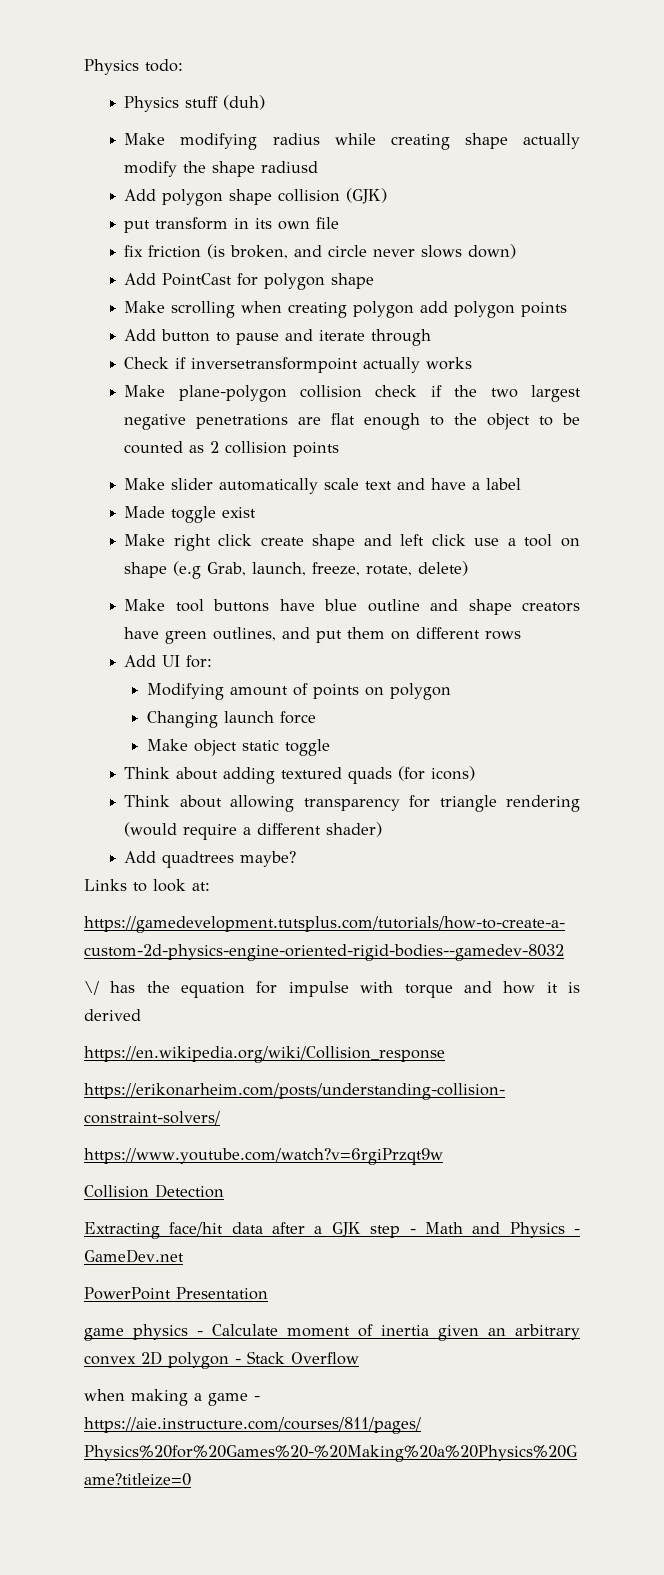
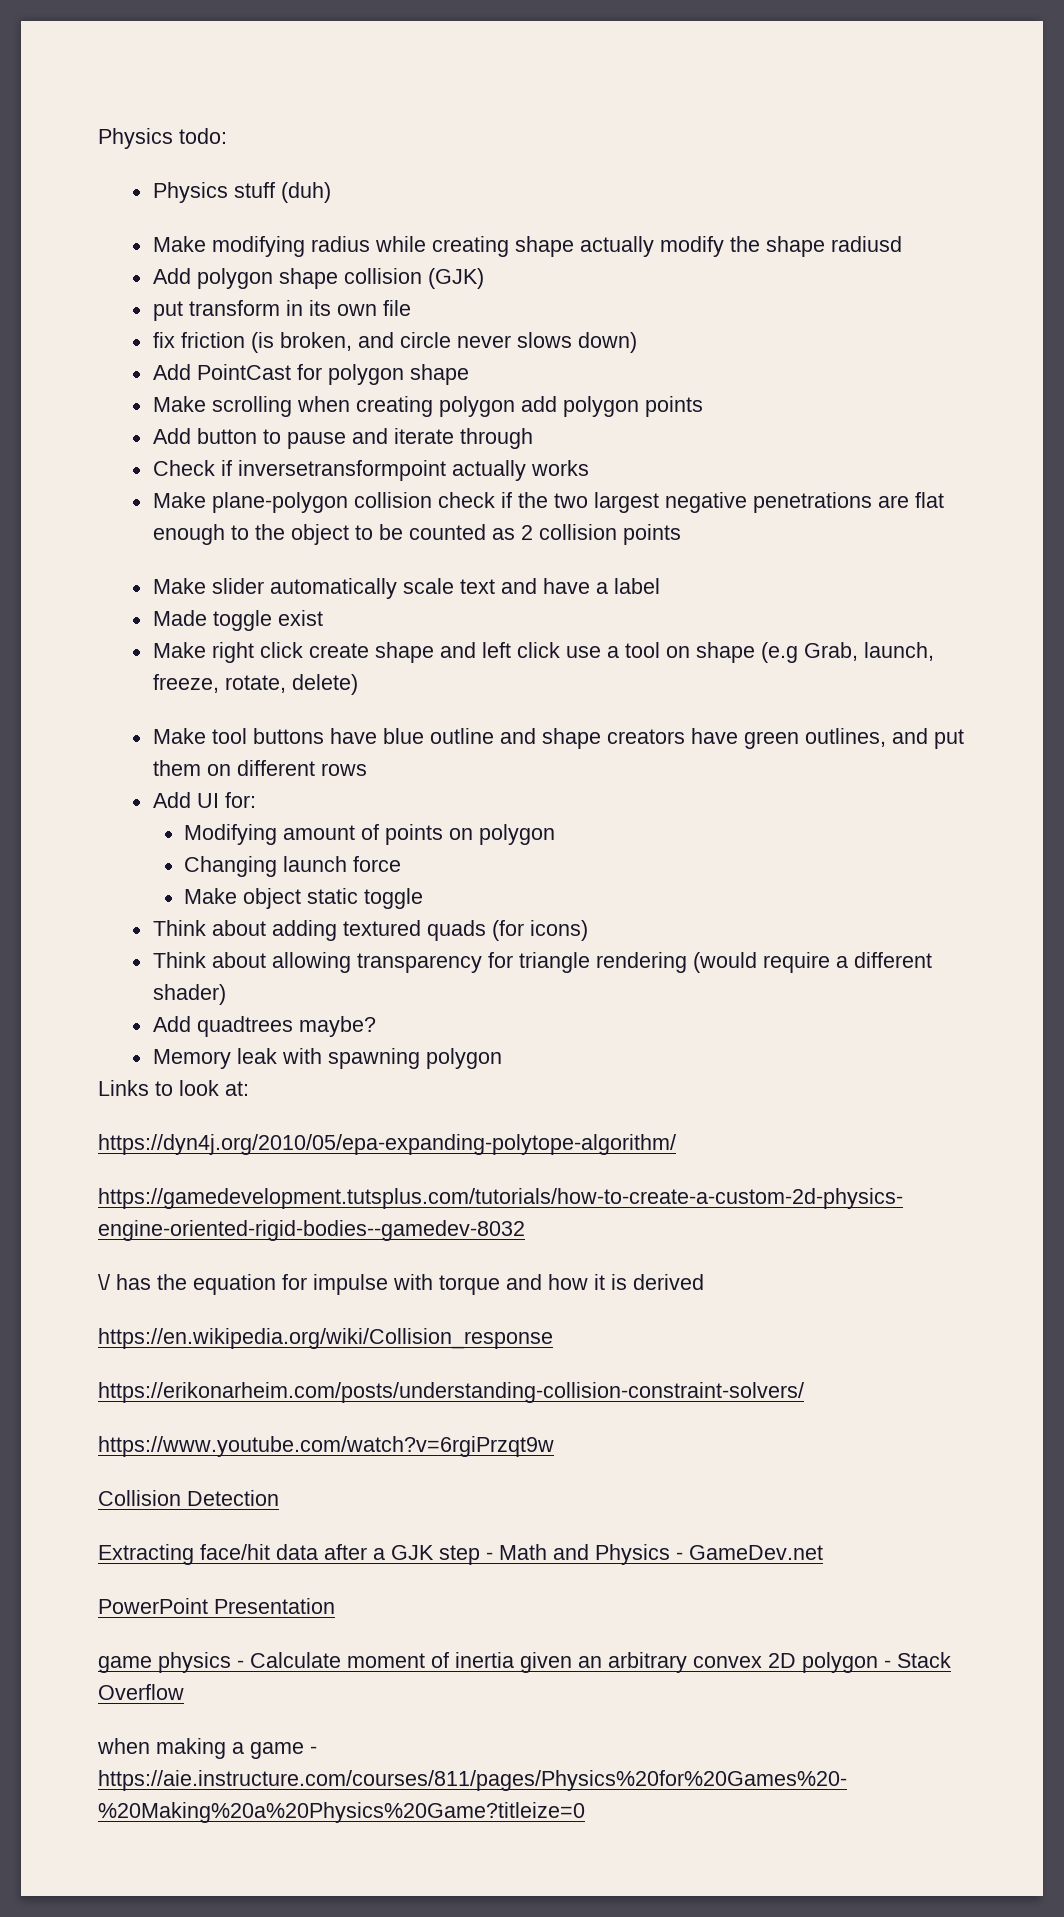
+ Memory leak with spawning polygon
+ https://dyn4j.org/2010/05/epa-expanding-polytope-algorithm/

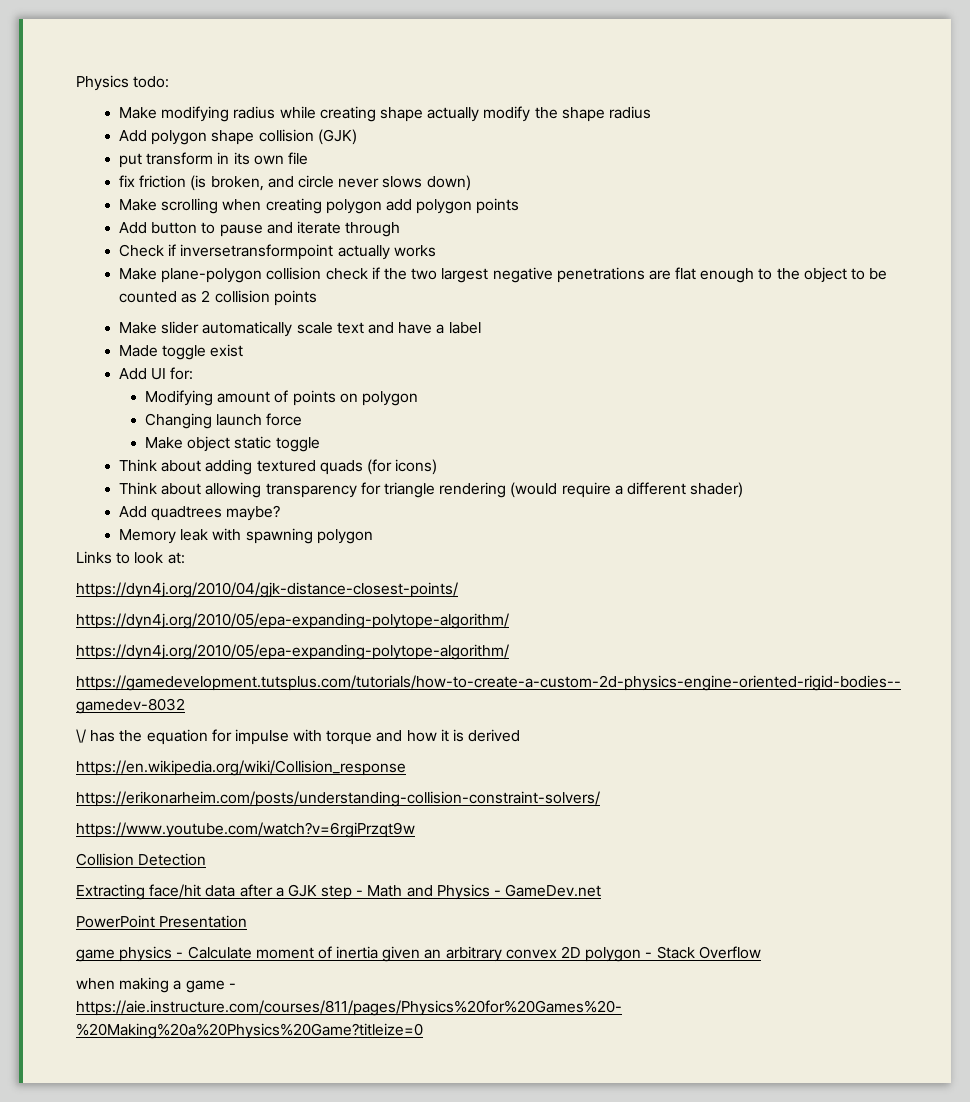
- Physics stuff (duh)
- Make modifying radius while creating shape actually modify the shape radiusd
+ Make modifying radius while creating shape actually modify the shape radius
- Add PointCast for polygon shape
- Make right click create shape and left click use a tool on shape (e.g Grab, launch, freeze, rotate, delete)
- Make tool buttons have blue outline and shape creators have green outlines, and put them on different rows
+ https://dyn4j.org/2010/04/gjk-distance-closest-points/
+ https://dyn4j.org/2010/05/epa-expanding-polytope-algorithm/

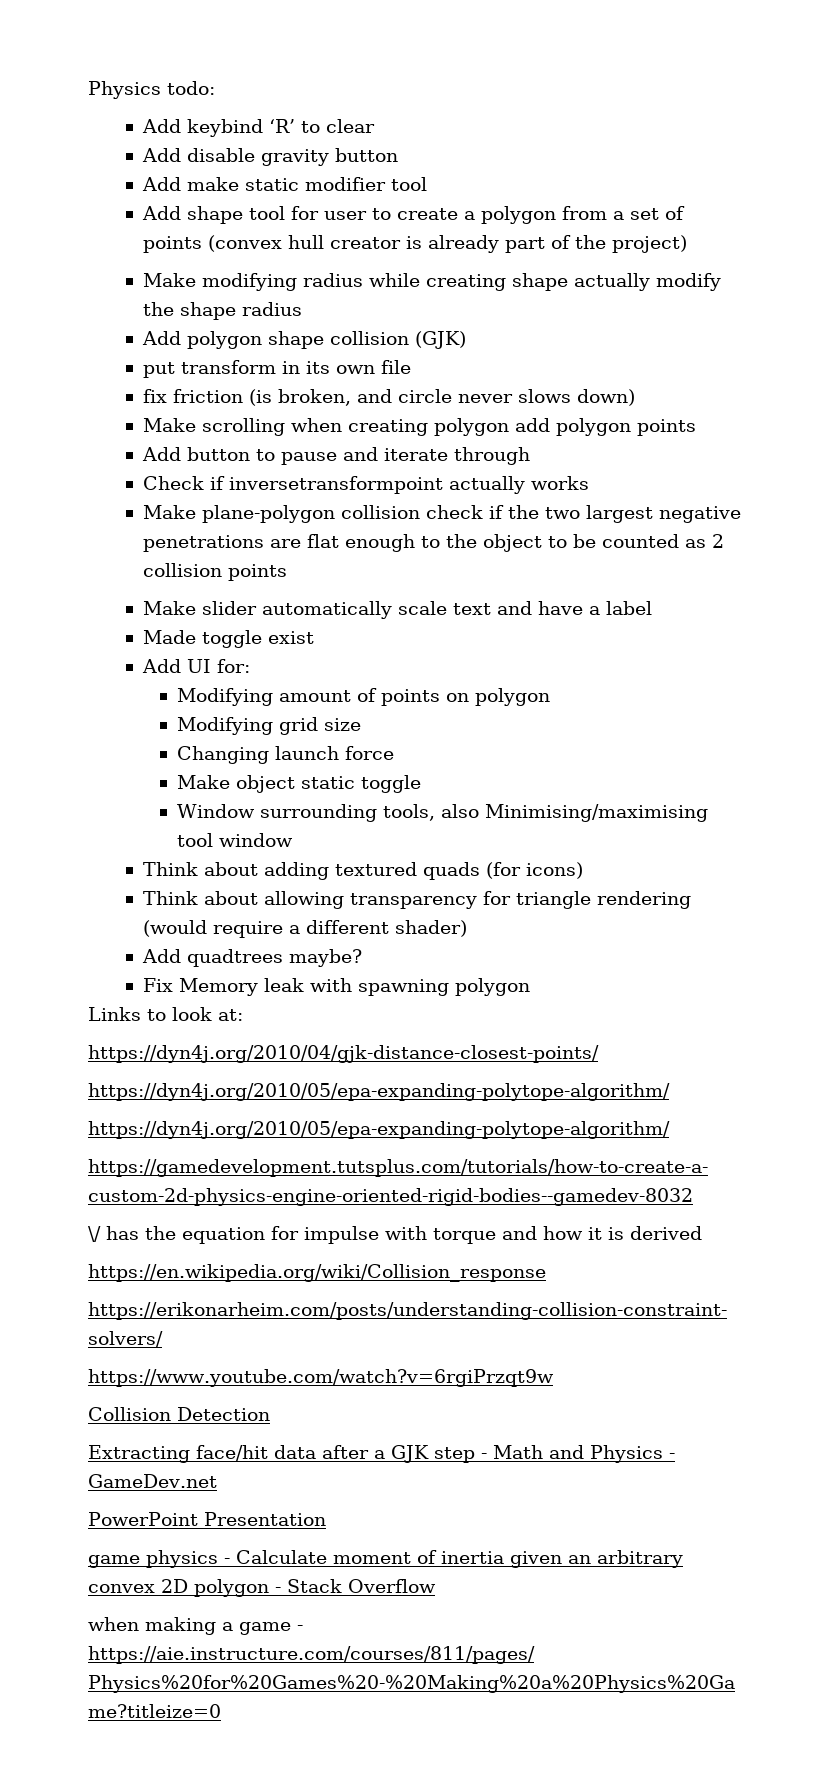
+ Add keybind ‘R’ to clear
+ Add disable gravity button
+ Add make static modifier tool
+ Add shape tool for user to create a polygon from a set of points (convex hull creator is already part of the project)
+ Modifying grid size
+ Window surrounding tools, also Minimising/maximising tool window
- Memory leak with spawning polygon
+ Fix Memory leak with spawning polygon

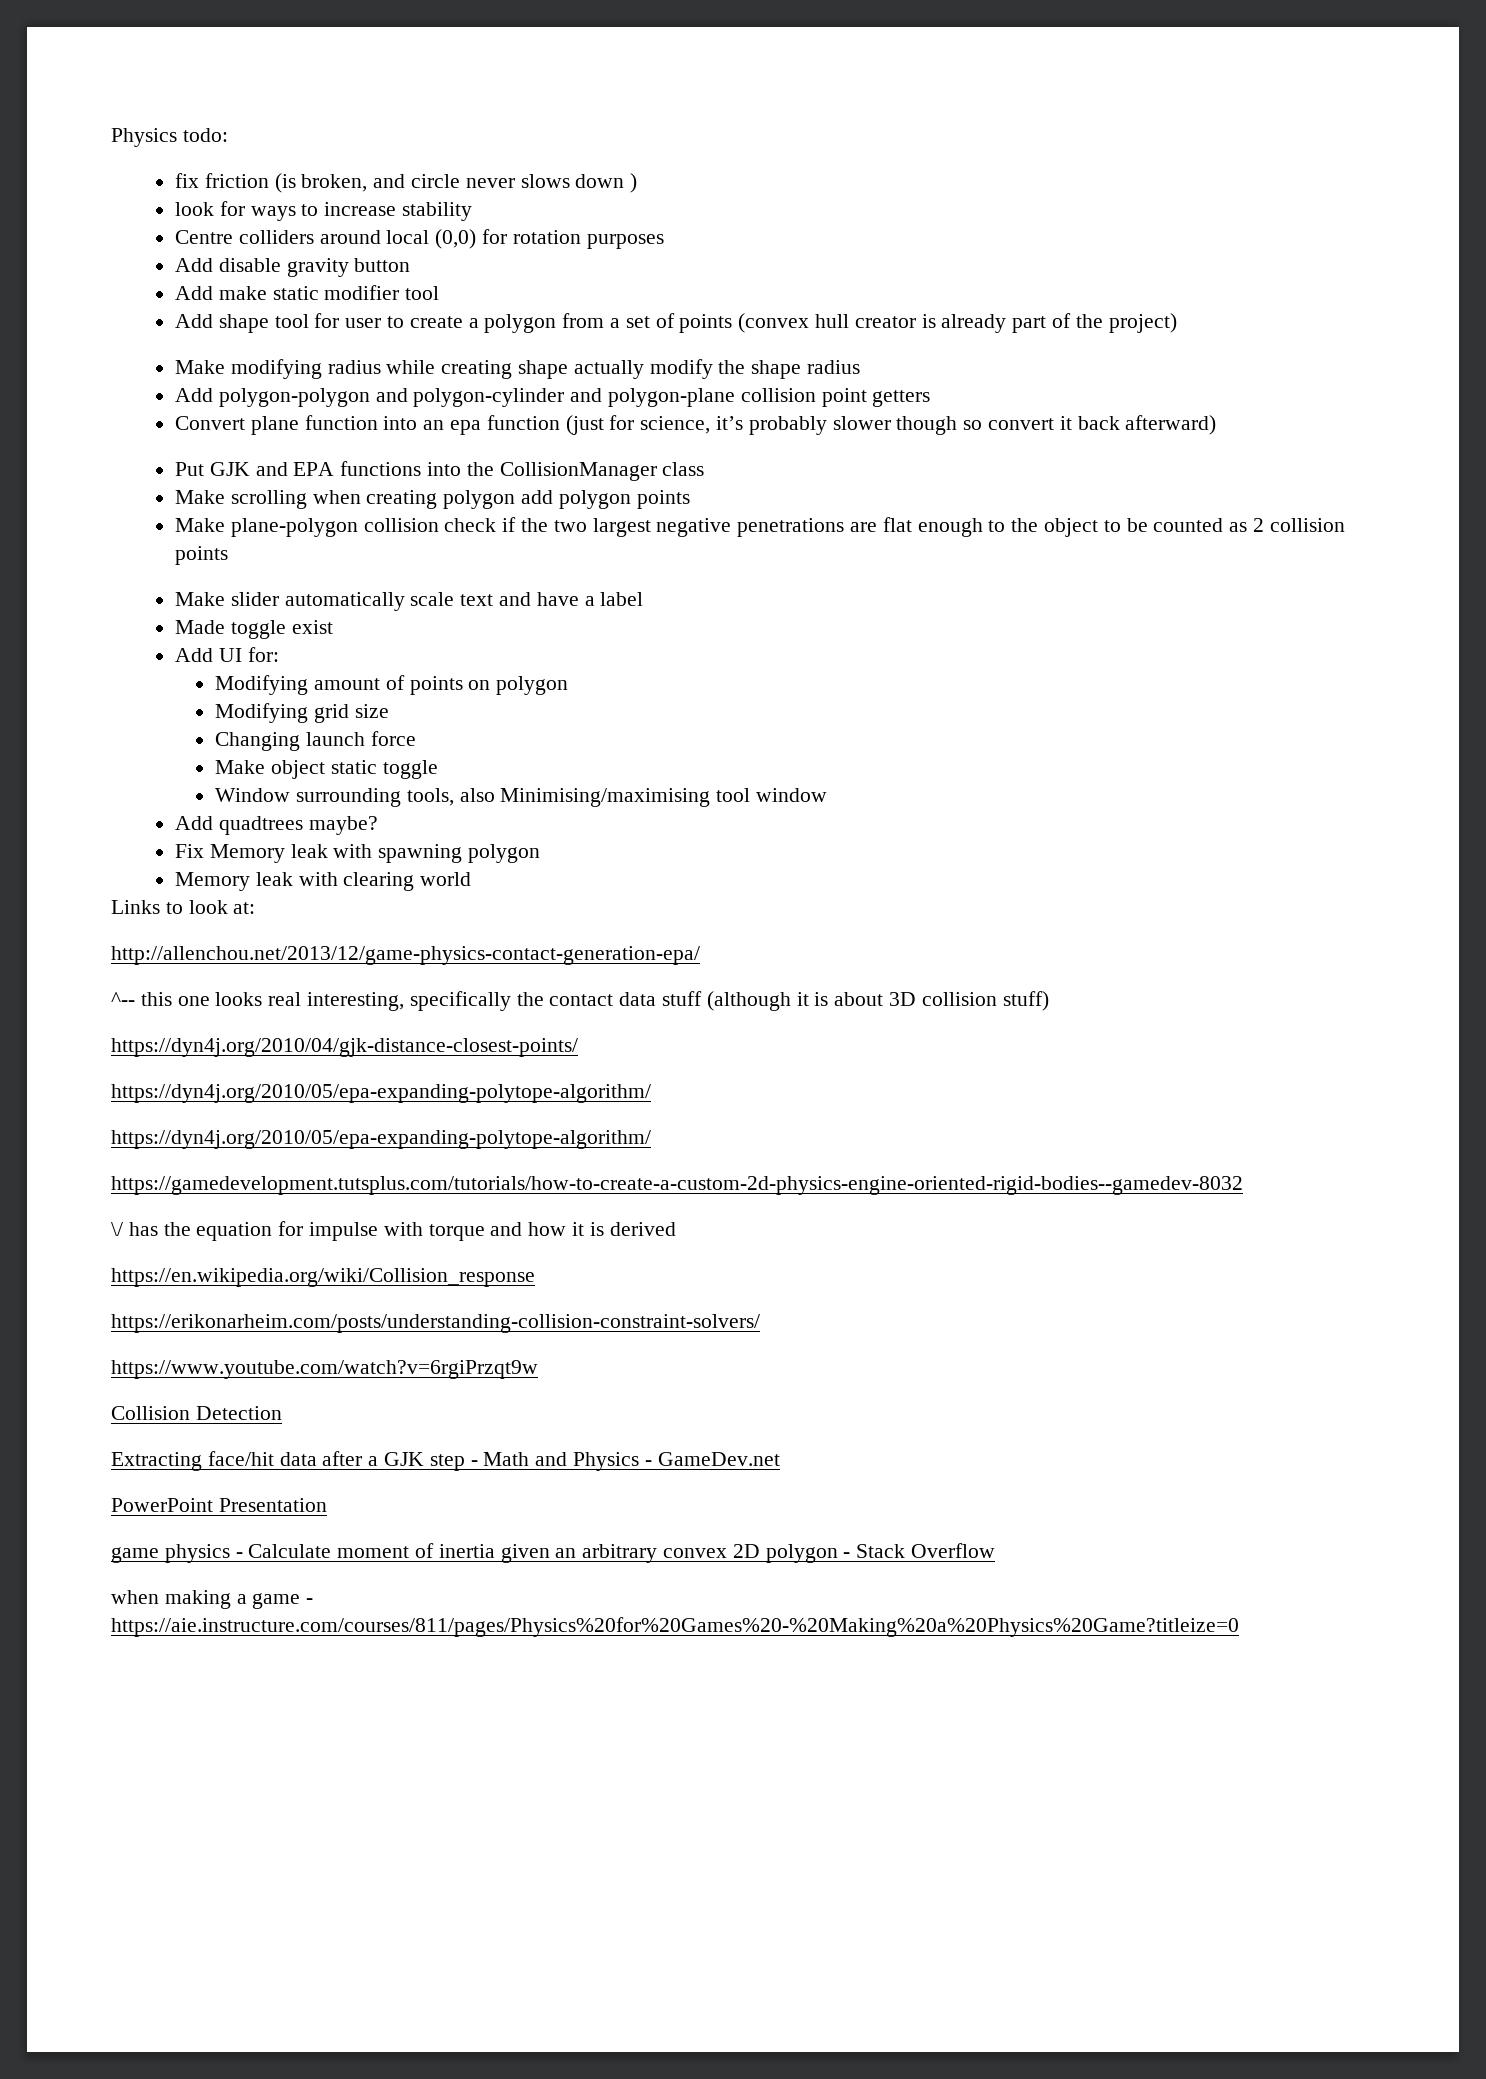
- Add keybind ‘R’ to clear
+ fix friction (is broken, and circle never slows down )
+ look for ways to increase stability
+ Centre colliders around local (0,0) for rotation purposes
- Add polygon shape collision (GJK)
- put transform in its own file
- fix friction (is broken, and circle never slows down)
+ Add polygon-polygon and polygon-cylinder and polygon-plane collision point getters
+ Convert plane function into an epa function (just for science, it’s probably slower though so convert it back afterward)
+ Put GJK and EPA functions into the CollisionManager class
- Add button to pause and iterate through
- Check if inversetransformpoint actually works
- Think about adding textured quads (for icons)
- Think about allowing transparency for triangle rendering (would require a different shader)
+ Memory leak with clearing world
+ http://allenchou.net/2013/12/game-physics-contact-generation-epa/
+ ^-- this one looks real interesting, specifically the contact data stuff (although it is about 3D collision stuff)

